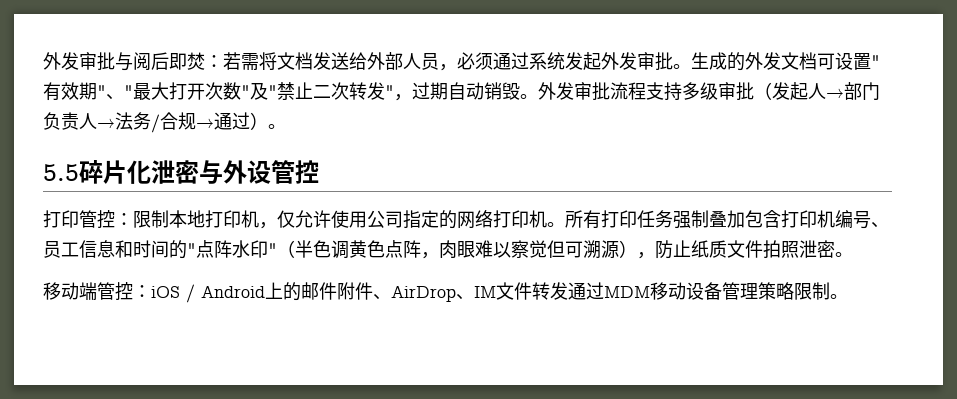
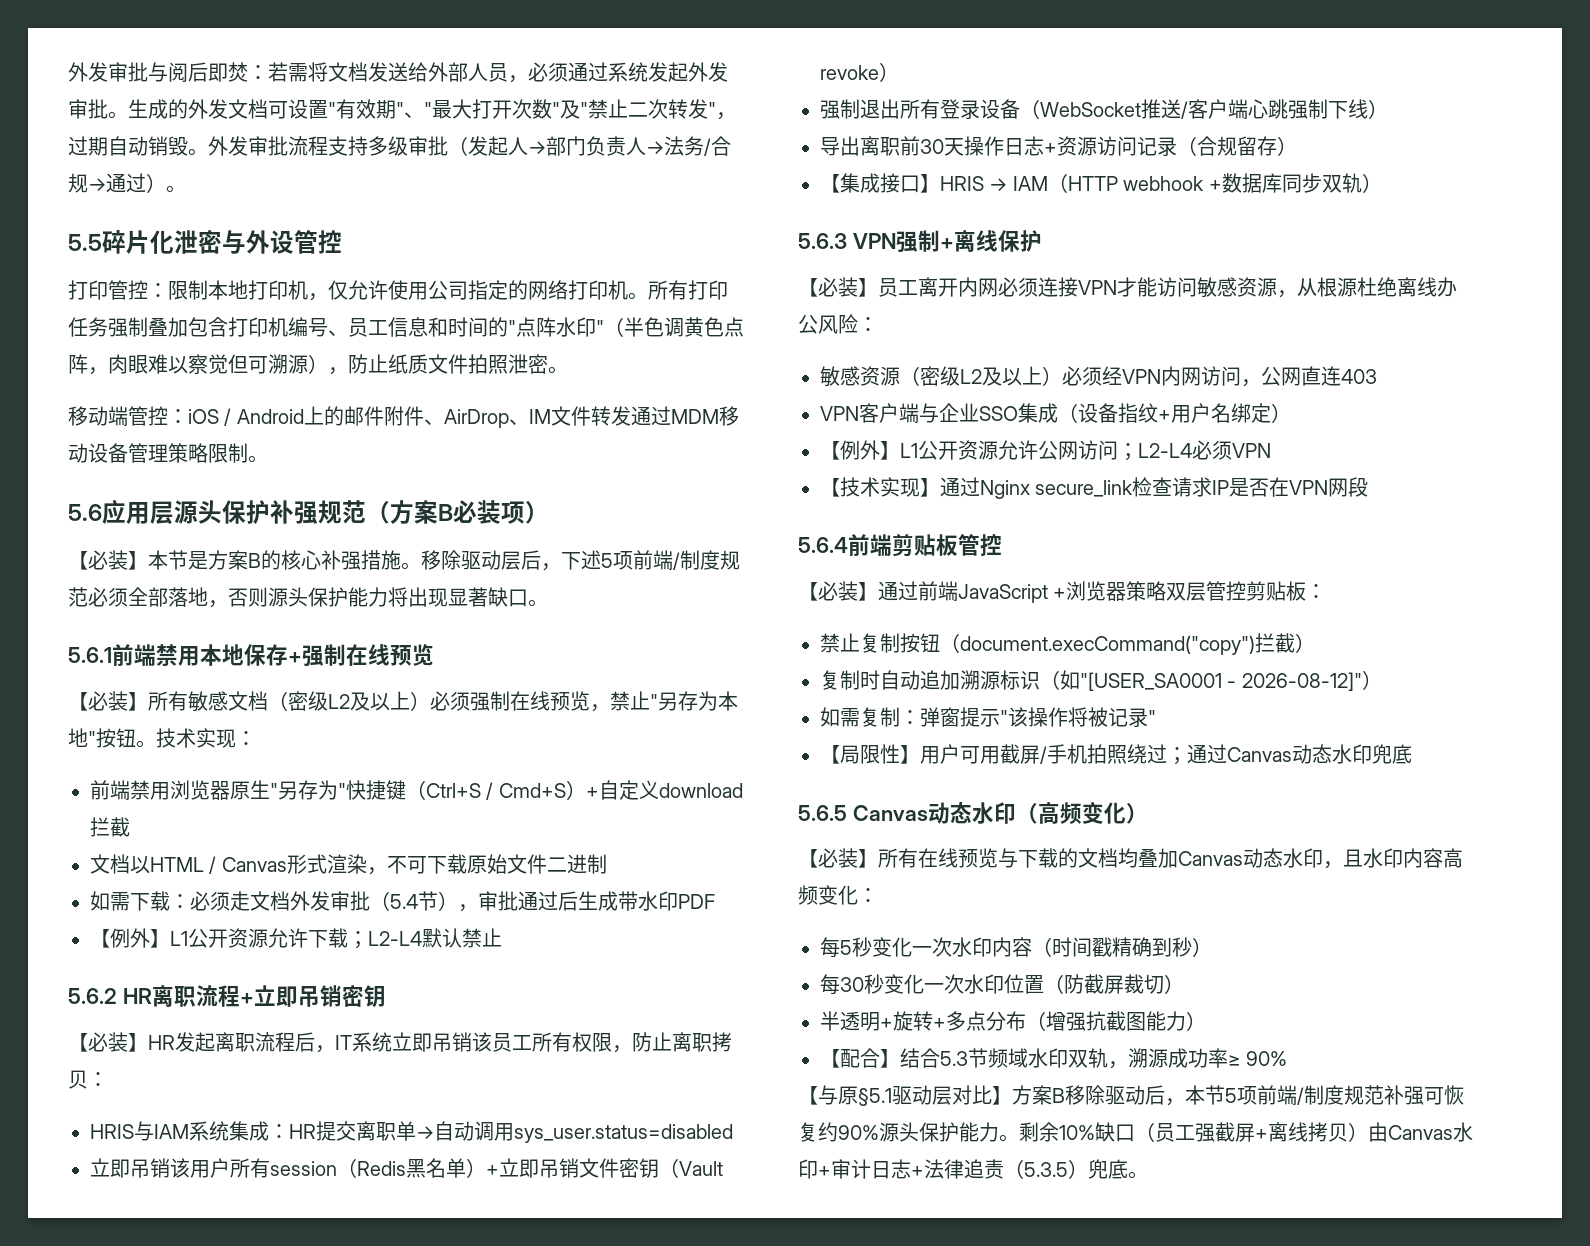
+ 5.6应用层源头保护补强规范（方案B必装项）
+ 【必装】本节是方案B的核心补强措施。移除驱动层后，下述5项前端/制度规范必须全部落地，否则源头保护能力将出现显著缺口。
+ 5.6.1前端禁用本地保存+强制在线预览
+ 【必装】所有敏感文档（密级L2及以上）必须强制在线预览，禁止"另存为本地"按钮。技术实现：
+ 前端禁用浏览器原生"另存为"快捷键（Ctrl+S / Cmd+S）+自定义download拦截
+ 文档以HTML / Canvas形式渲染，不可下载原始文件二进制
+ 如需下载：必须走文档外发审批（5.4节），审批通过后生成带水印PDF
+ 【例外】L1公开资源允许下载；L2-L4默认禁止
+ 5.6.2 HR离职流程+立即吊销密钥
+ 【必装】HR发起离职流程后，IT系统立即吊销该员工所有权限，防止离职拷贝：
+ HRIS与IAM系统集成：HR提交离职单→自动调用sys_user.status=disabled
+ 立即吊销该用户所有session（Redis黑名单）+立即吊销文件密钥（Vault revoke）
+ 强制退出所有登录设备（WebSocket推送/客户端心跳强制下线）
+ 导出离职前30天操作日志+资源访问记录（合规留存）
+ 【集成接口】HRIS → IAM（HTTP webhook +数据库同步双轨）
+ 5.6.3 VPN强制+离线保护
+ 【必装】员工离开内网必须连接VPN才能访问敏感资源，从根源杜绝离线办公风险：
+ 敏感资源（密级L2及以上）必须经VPN内网访问，公网直连403
+ VPN客户端与企业SSO集成（设备指纹+用户名绑定）
+ 【例外】L1公开资源允许公网访问；L2-L4必须VPN
+ 【技术实现】通过Nginx secure_link检查请求IP是否在VPN网段
+ 5.6.4前端剪贴板管控
+ 【必装】通过前端JavaScript +浏览器策略双层管控剪贴板：
+ 禁止复制按钮（document.execCommand("copy")拦截）
+ 复制时自动追加溯源标识（如"[USER_SA0001 - 2026-08-12]"）
+ 如需复制：弹窗提示"该操作将被记录"
+ 【局限性】用户可用截屏/手机拍照绕过；通过Canvas动态水印兜底
+ 5.6.5 Canvas动态水印（高频变化）
+ 【必装】所有在线预览与下载的文档均叠加Canvas动态水印，且水印内容高频变化：
+ 每5秒变化一次水印内容（时间戳精确到秒）
+ 每30秒变化一次水印位置（防截屏裁切）
+ 半透明+旋转+多点分布（增强抗截图能力）
+ 【配合】结合5.3节频域水印双轨，溯源成功率≥ 90%
+ 【与原§5.1驱动层对比】方案B移除驱动后，本节5项前端/制度规范补强可恢复约90%源头保护能力。剩余10%缺口（员工强截屏+离线拷贝）由Canvas水印+审计日志+法律追责（5.3.5）兜底。

